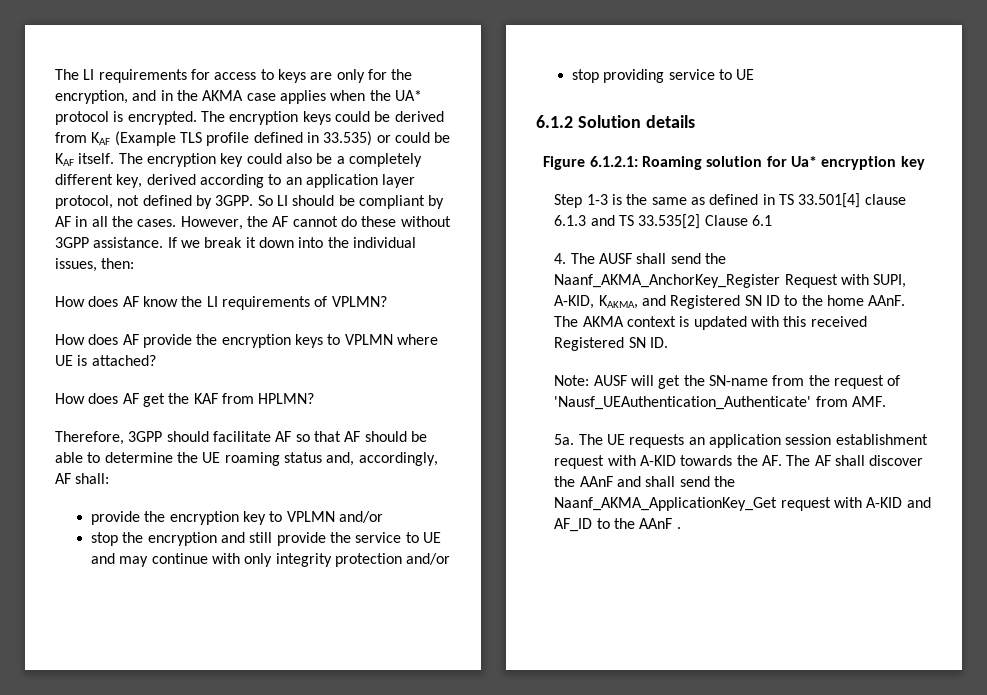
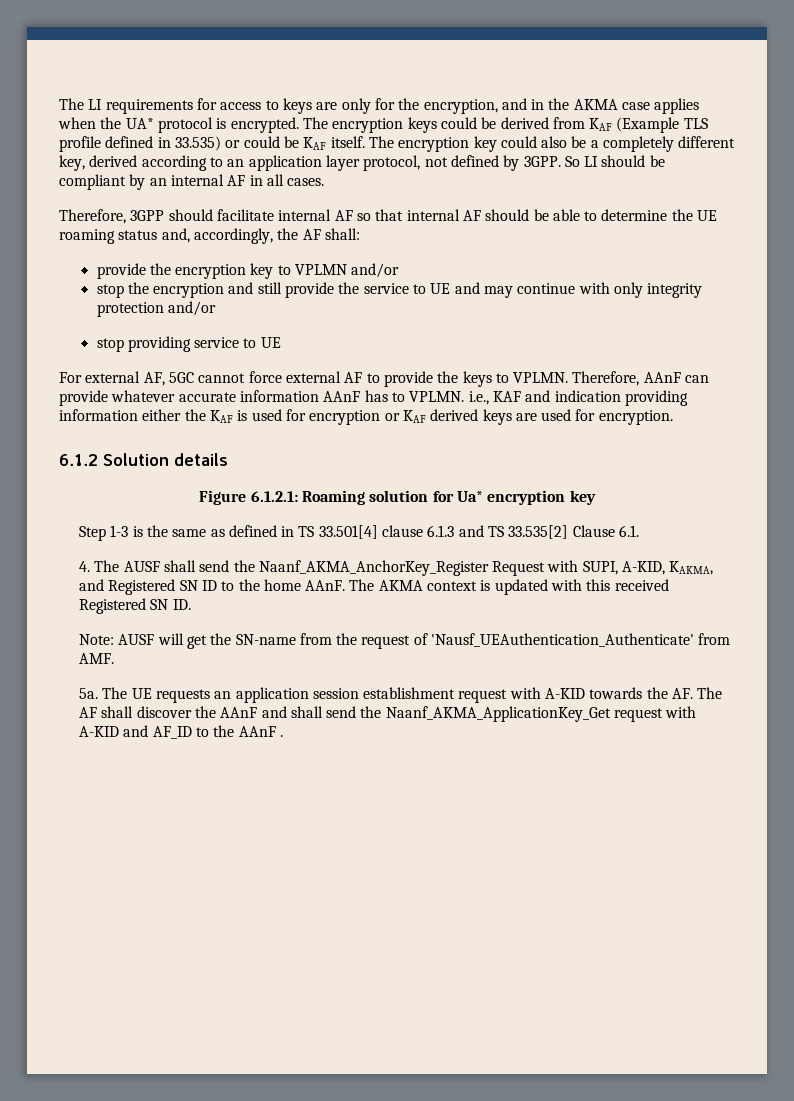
- So LI should be compliant by AF in all the cases. However, the AF cannot do these without 3GPP assistance. If we break it down into the individual issues, then:
- How does AF know the LI requirements of VPLMN?
- How does AF provide the encryption keys to VPLMN where UE is attached?
- How does AF get the KAF from HPLMN?
+ So LI should be compliant by an internal AF in all cases.
- Therefore, 3GPP should facilitate AF so that AF should be able to determine the UE roaming status and, accordingly, AF shall:
+ Therefore, 3GPP should facilitate internal AF so that internal AF should be able to determine the UE roaming status and, accordingly, the AF shall:
+ For external AF, 5GC cannot force external AF to provide the keys to VPLMN. Therefore, AAnF can provide whatever accurate information AAnF has to VPLMN. i.e., KAF and indication providing information either the KAF is used for encryption or KAF derived keys are used for encryption.
- Step 1-3 is the same as defined in TS 33.501[4] clause 6.1.3 and TS 33.535[2] Clause 6.1
+ Step 1-3 is the same as defined in TS 33.501[4] clause 6.1.3 and TS 33.535[2] Clause 6.1.

